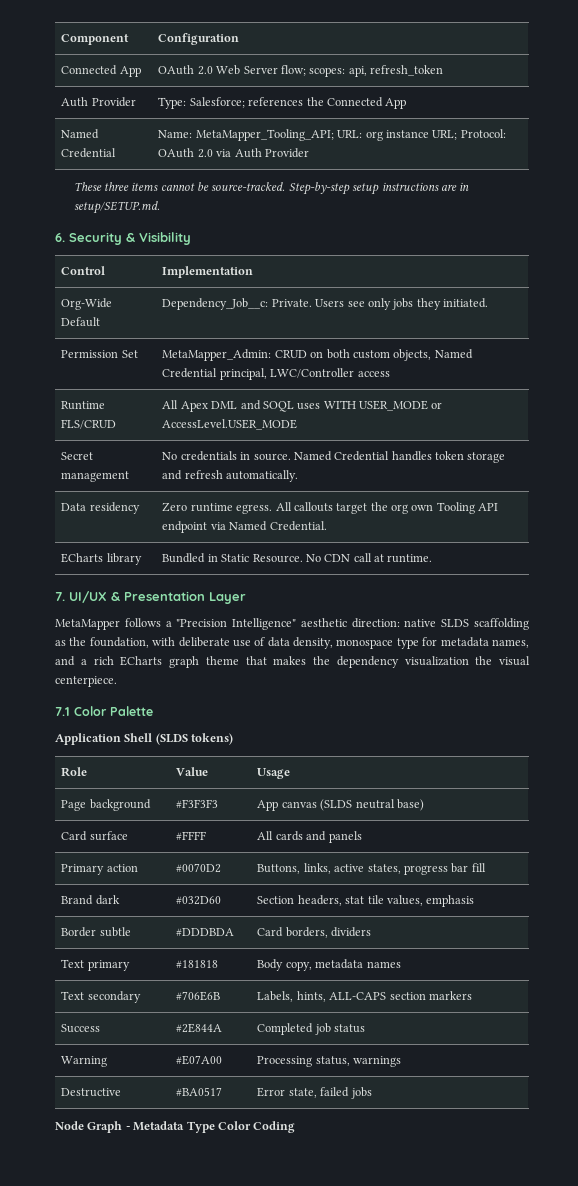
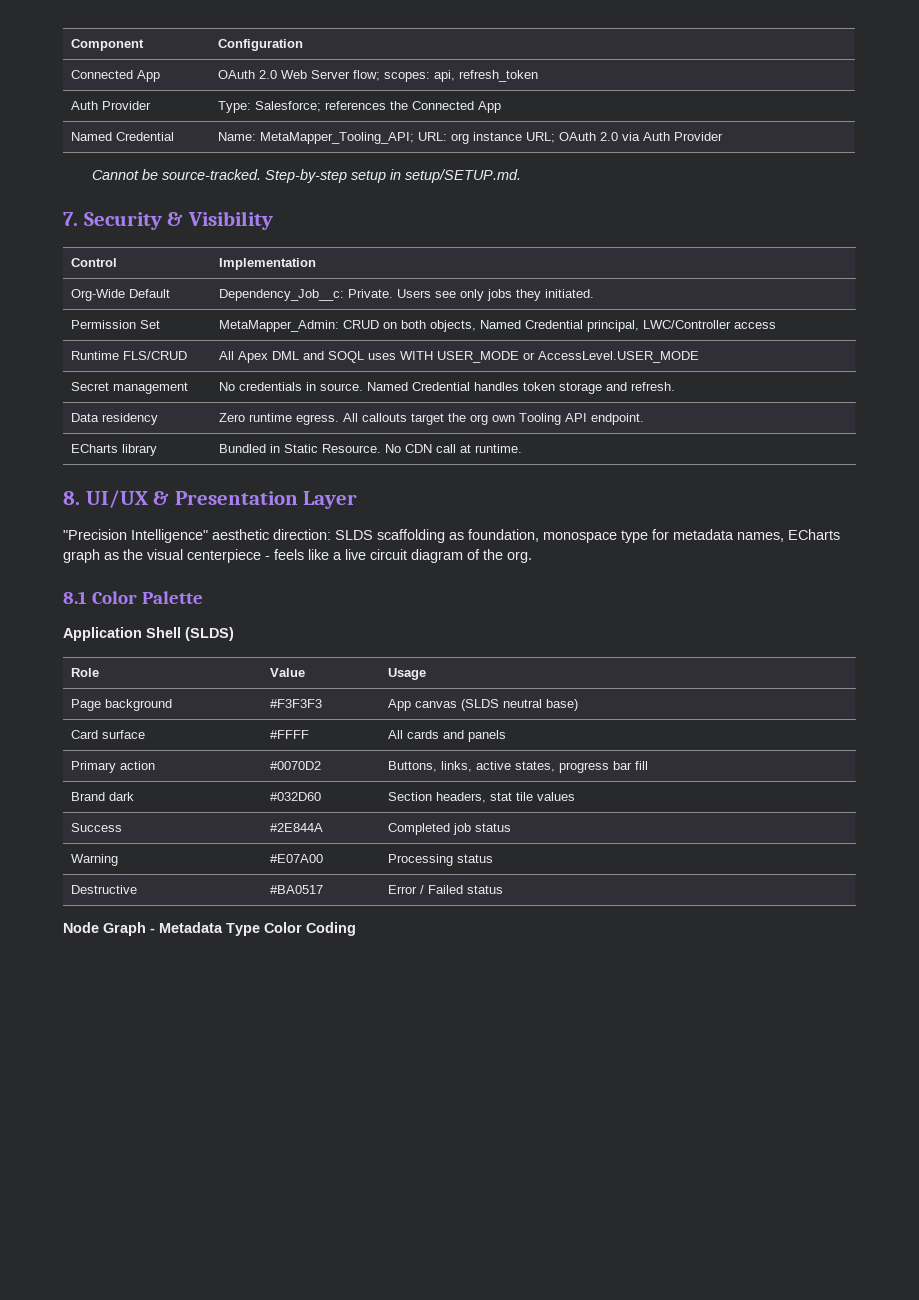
- Named Credential | Name: MetaMapper_Tooling_API; URL: org instance URL; Protocol: OAuth 2.0 via Auth Provider
+ Named Credential | Name: MetaMapper_Tooling_API; URL: org instance URL; OAuth 2.0 via Auth Provider
- These three items cannot be source-tracked.
+ Cannot be source-tracked.
- Step-by-step setup instructions are in setup/SETUP.md.
+ Step-by-step setup in setup/SETUP.md.
- 6. Security & Visibility
+ 7. Security & Visibility
- Permission Set | MetaMapper_Admin: CRUD on both custom objects, Named Credential principal, LWC/Controller access
+ Permission Set | MetaMapper_Admin: CRUD on both objects, Named Credential principal, LWC/Controller access
- Secret management | No credentials in source. Named Credential handles token storage and refresh automatically.
+ Secret management | No credentials in source. Named Credential handles token storage and refresh.
- Data residency | Zero runtime egress. All callouts target the org own Tooling API endpoint via Named Credential.
+ Data residency | Zero runtime egress. All callouts target the org own Tooling API endpoint.
- 7. UI/UX & Presentation Layer
+ 8. UI/UX & Presentation Layer
- MetaMapper follows a "Precision Intelligence" aesthetic direction: native SLDS scaffolding as the foundation, with deliberate use of data density, monospace type for metadata names, and a rich ECharts graph theme that makes the dependency visualization the visual centerpiece.
- 7.1 Color Palette
+ "Precision Intelligence" aesthetic direction: SLDS scaffolding as foundation, monospace type for metadata names, ECharts graph as the visual centerpiece - feels like a live circuit diagram of the org.
+ 8.1 Color Palette
- Application Shell (SLDS tokens)
+ Application Shell (SLDS)
- Brand dark | #032D60 | Section headers, stat tile values, emphasis
- Border subtle | #DDDBDA | Card borders, dividers
- Text primary | #181818 | Body copy, metadata names
- Text secondary | #706E6B | Labels, hints, ALL-CAPS section markers
+ Brand dark | #032D60 | Section headers, stat tile values
- Warning | #E07A00 | Processing status, warnings
+ Warning | #E07A00 | Processing status
- Destructive | #BA0517 | Error state, failed jobs
+ Destructive | #BA0517 | Error / Failed status

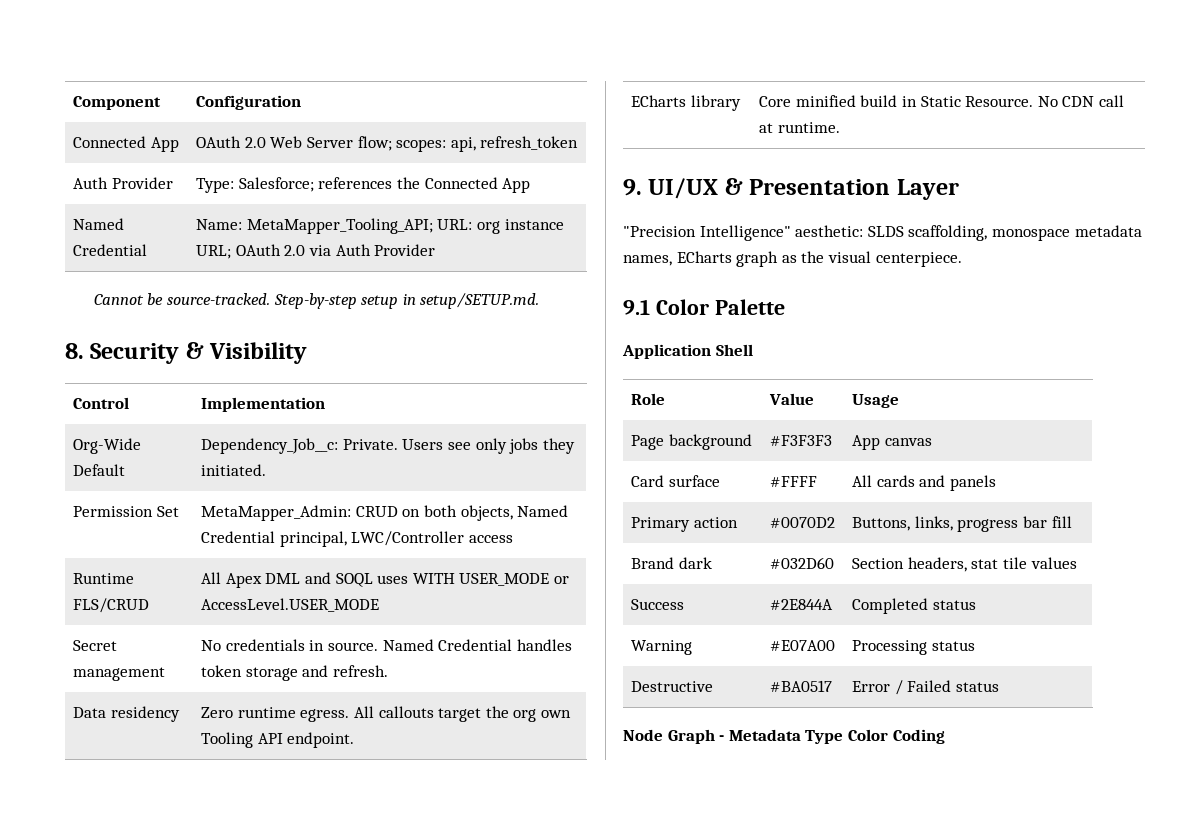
- 7. Security & Visibility
+ 8. Security & Visibility
- ECharts library | Bundled in Static Resource. No CDN call at runtime.
+ ECharts library | Core minified build in Static Resource. No CDN call at runtime.
- 8. UI/UX & Presentation Layer
+ 9. UI/UX & Presentation Layer
- "Precision Intelligence" aesthetic direction: SLDS scaffolding as foundation, monospace type for metadata names, ECharts graph as the visual centerpiece - feels like a live circuit diagram of the org.
- 8.1 Color Palette
+ "Precision Intelligence" aesthetic: SLDS scaffolding, monospace metadata names, ECharts graph as the visual centerpiece.
+ 9.1 Color Palette
- Application Shell (SLDS)
+ Application Shell
- Page background | #F3F3F3 | App canvas (SLDS neutral base)
+ Page background | #F3F3F3 | App canvas
- Primary action | #0070D2 | Buttons, links, active states, progress bar fill
+ Primary action | #0070D2 | Buttons, links, progress bar fill
- Success | #2E844A | Completed job status
+ Success | #2E844A | Completed status

